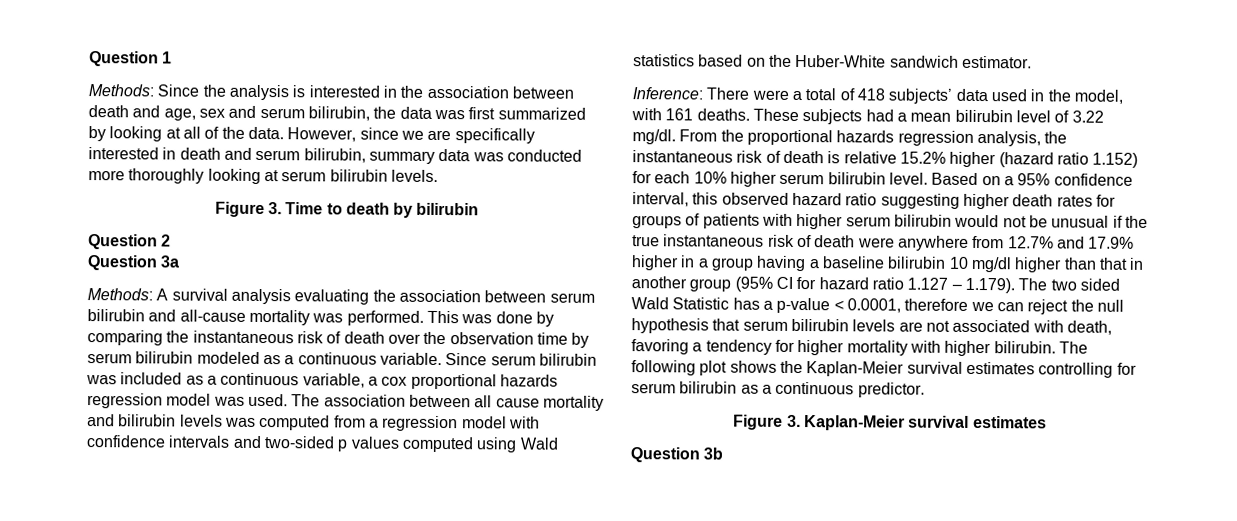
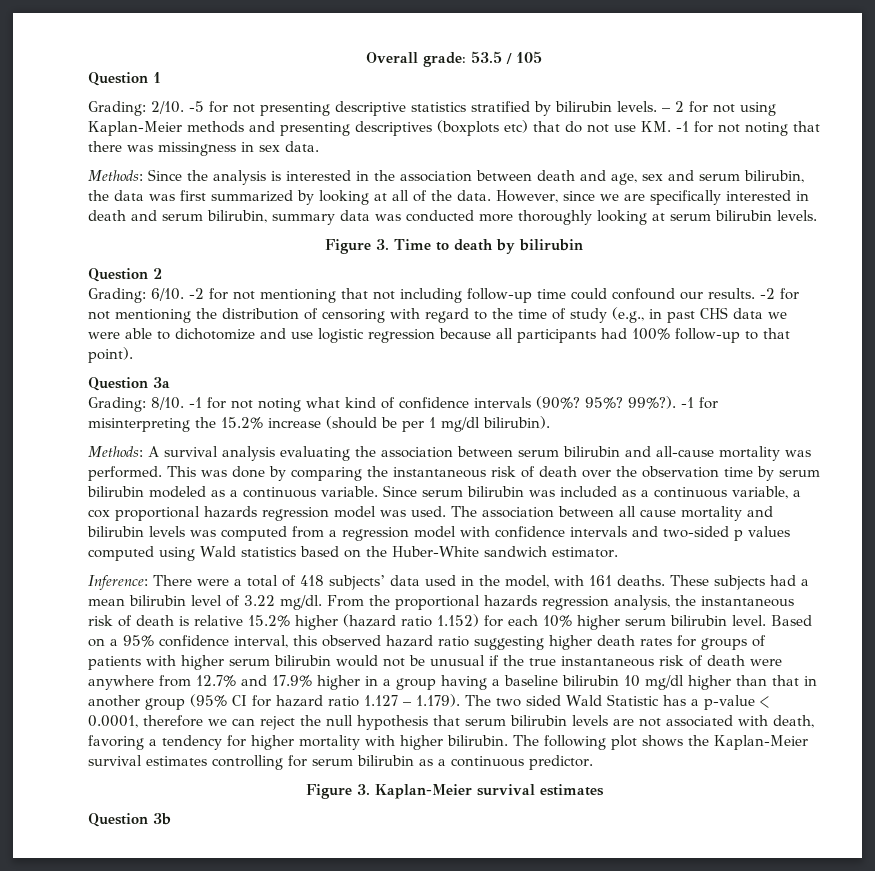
+ Overall grade: 53.5 / 105
  Question 1
+ Grading: 2/10. -5 for not presenting descriptive statistics stratified by bilirubin levels. – 2 for not using Kaplan-Meier methods and presenting descriptives (boxplots etc) that do not use KM. -1 for not noting that there was missingness in sex data.
+ Grading: 6/10. -2 for not mentioning that not including follow-up time could confound our results. -2 for not mentioning the distribution of censoring with regard to the time of study (e.g., in past CHS data we were able to dichotomize and use logistic regression because all participants had 100% follow-up to that point).
  Question 3a
+ Grading: 8/10. -1 for not noting what kind of confidence intervals (90%? 95%? 99%?). -1 for misinterpreting the 15.2% increase (should be per 1 mg/dl bilirubin).

